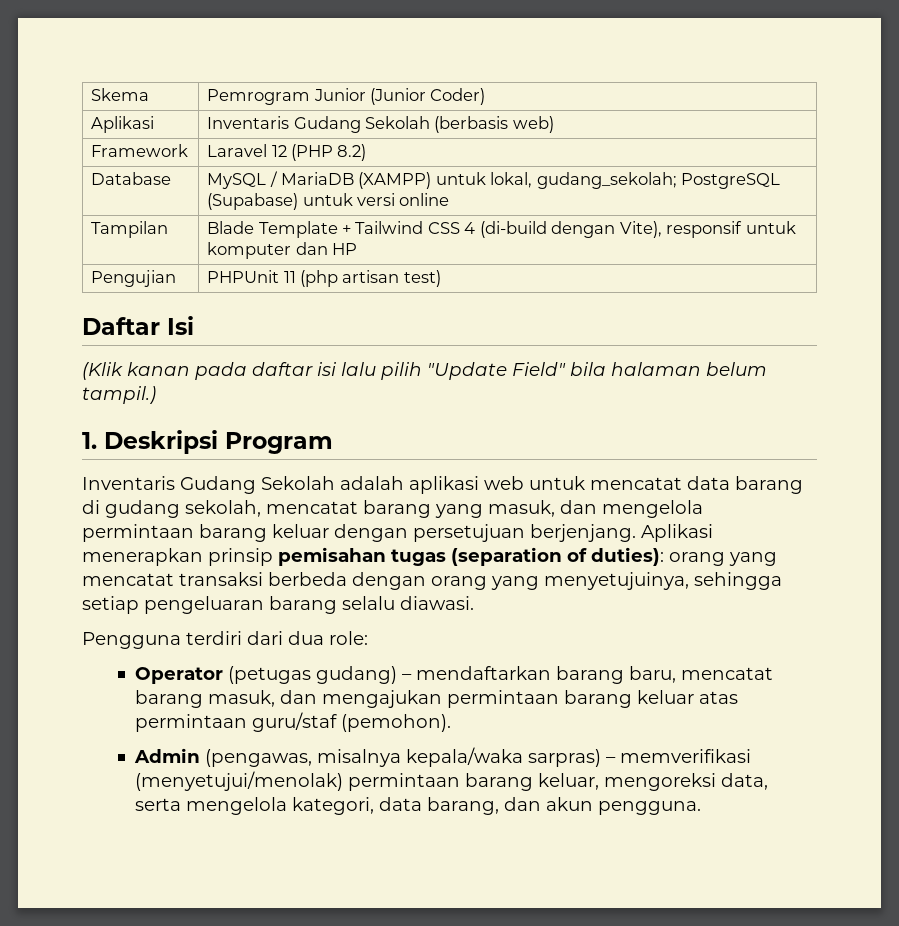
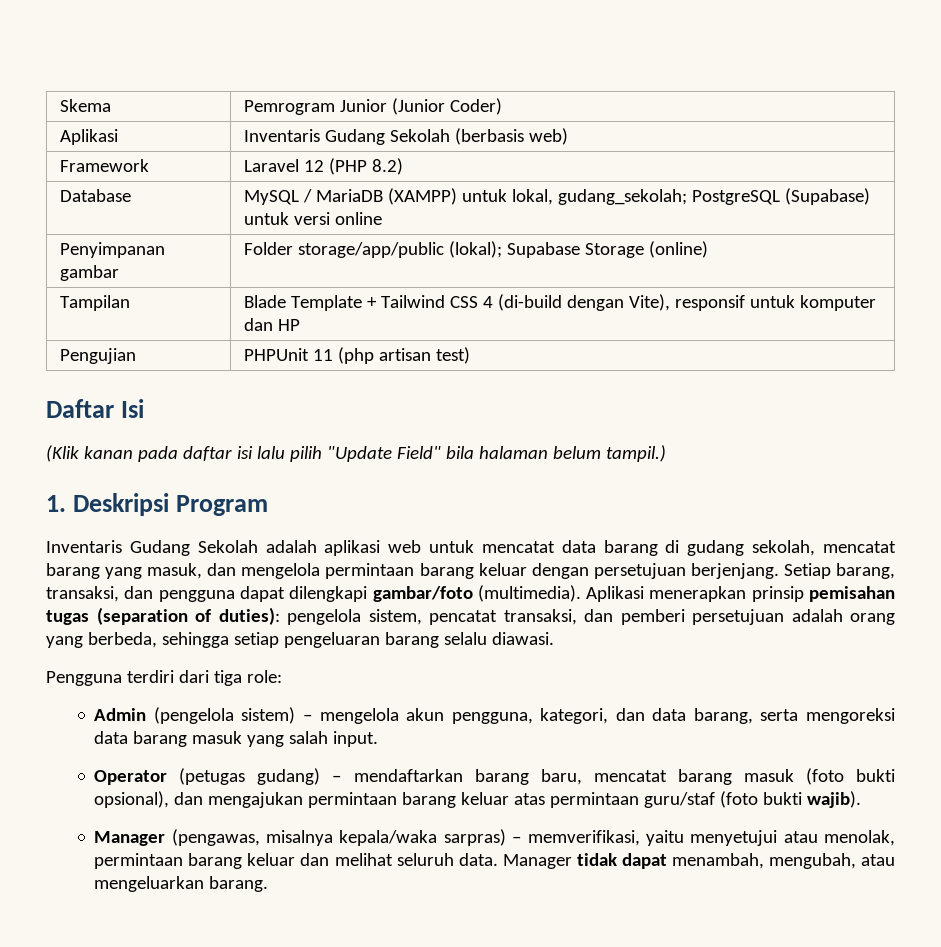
+ Penyimpanan gambar | Folder storage/app/public (lokal); Supabase Storage (online)
+ Setiap barang, transaksi, dan pengguna dapat dilengkapi gambar/foto (multimedia).
- Aplikasi menerapkan prinsip pemisahan tugas (separation of duties): orang yang mencatat transaksi berbeda dengan orang yang menyetujuinya, sehingga setiap pengeluaran barang selalu diawasi.
+ Aplikasi menerapkan prinsip pemisahan tugas (separation of duties): pengelola sistem, pencatat transaksi, dan pemberi persetujuan adalah orang yang berbeda, sehingga setiap pengeluaran barang selalu diawasi.
- Pengguna terdiri dari dua role:
+ Pengguna terdiri dari tiga role:
+ Admin (pengelola sistem) – mengelola akun pengguna, kategori, dan data barang, serta mengoreksi data barang masuk yang salah input.
- Operator (petugas gudang) – mendaftarkan barang baru, mencatat barang masuk, dan mengajukan permintaan barang keluar atas permintaan guru/staf (pemohon).
- Admin (pengawas, misalnya kepala/waka sarpras) – memverifikasi (menyetujui/menolak) permintaan barang keluar, mengoreksi data, serta mengelola kategori, data barang, dan akun pengguna.
+ Operator (petugas gudang) – mendaftarkan barang baru, mencatat barang masuk (foto bukti opsional), dan mengajukan permintaan barang keluar atas permintaan guru/staf (foto bukti wajib).
+ Manager (pengawas, misalnya kepala/waka sarpras) – memverifikasi, yaitu menyetujui atau menolak, permintaan barang keluar dan melihat seluruh data. Manager tidak dapat menambah, mengubah, atau mengeluarkan barang.

